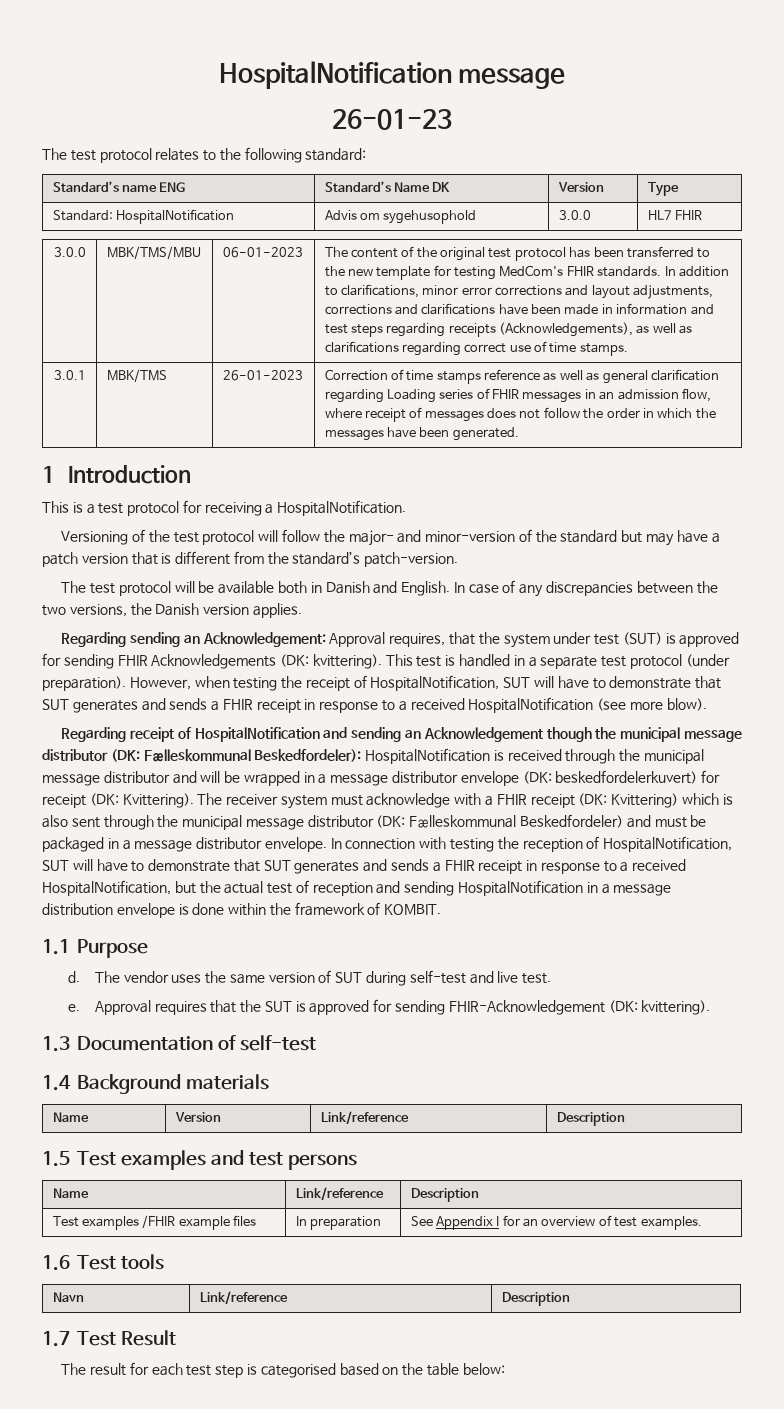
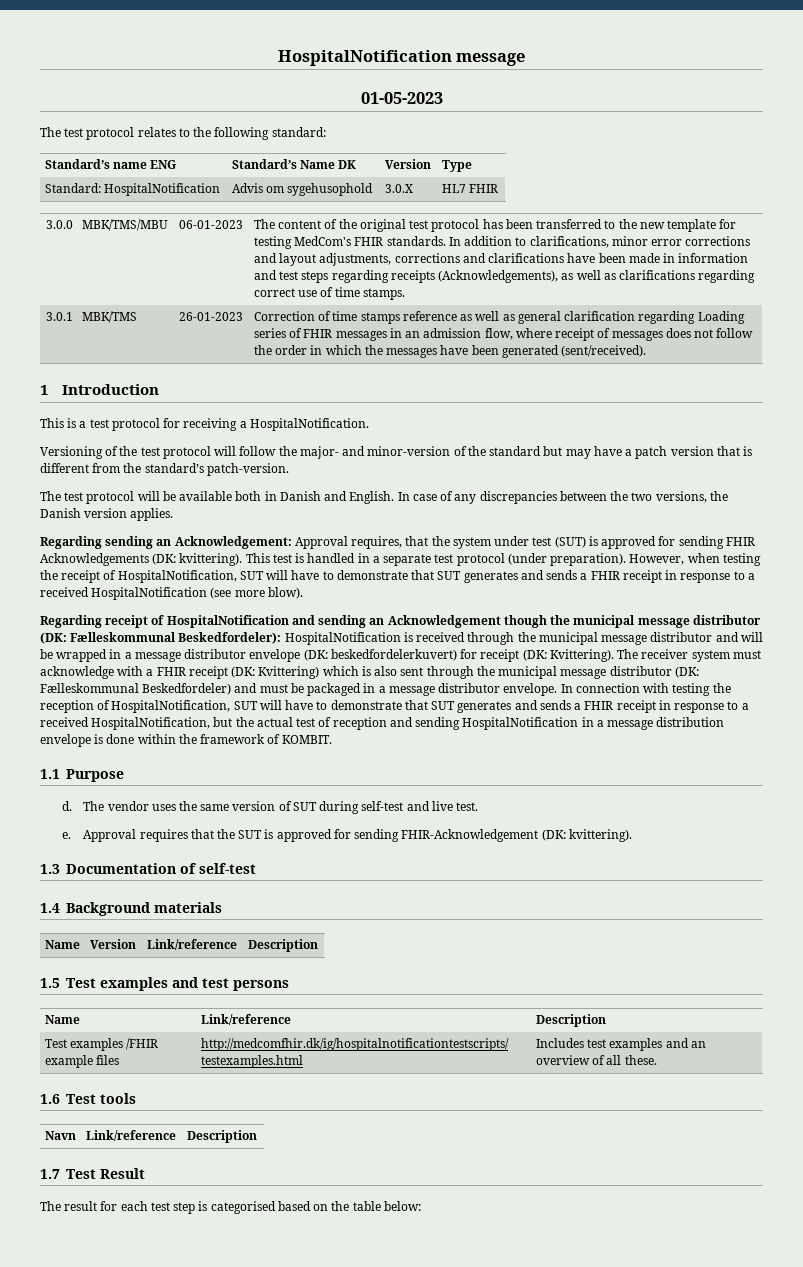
- 26-01-23
+ 01-05-2023
- Standard: HospitalNotification | Advis om sygehusophold | 3.0.0 | HL7 FHIR
+ Standard: HospitalNotification | Advis om sygehusophold | 3.0.X | HL7 FHIR
- 3.0.1 | MBK/TMS | 26-01-2023 | Correction of time stamps reference as well as general clarification regarding Loading series of FHIR messages in an admission flow, where receipt of messages does not follow the order in which the messages have been generated.
+ 3.0.1 | MBK/TMS | 26-01-2023 | Correction of time stamps reference as well as general clarification regarding Loading series of FHIR messages in an admission flow, where receipt of messages does not follow the order in which the messages have been generated (sent/received).
- Test examples /FHIR example files | In preparation | See Appendix I for an overview of test examples.
+ Test examples /FHIR example files | http://medcomfhir.dk/ig/hospitalnotificationtestscripts/ testexamples.html | Includes test examples and an overview of all these.

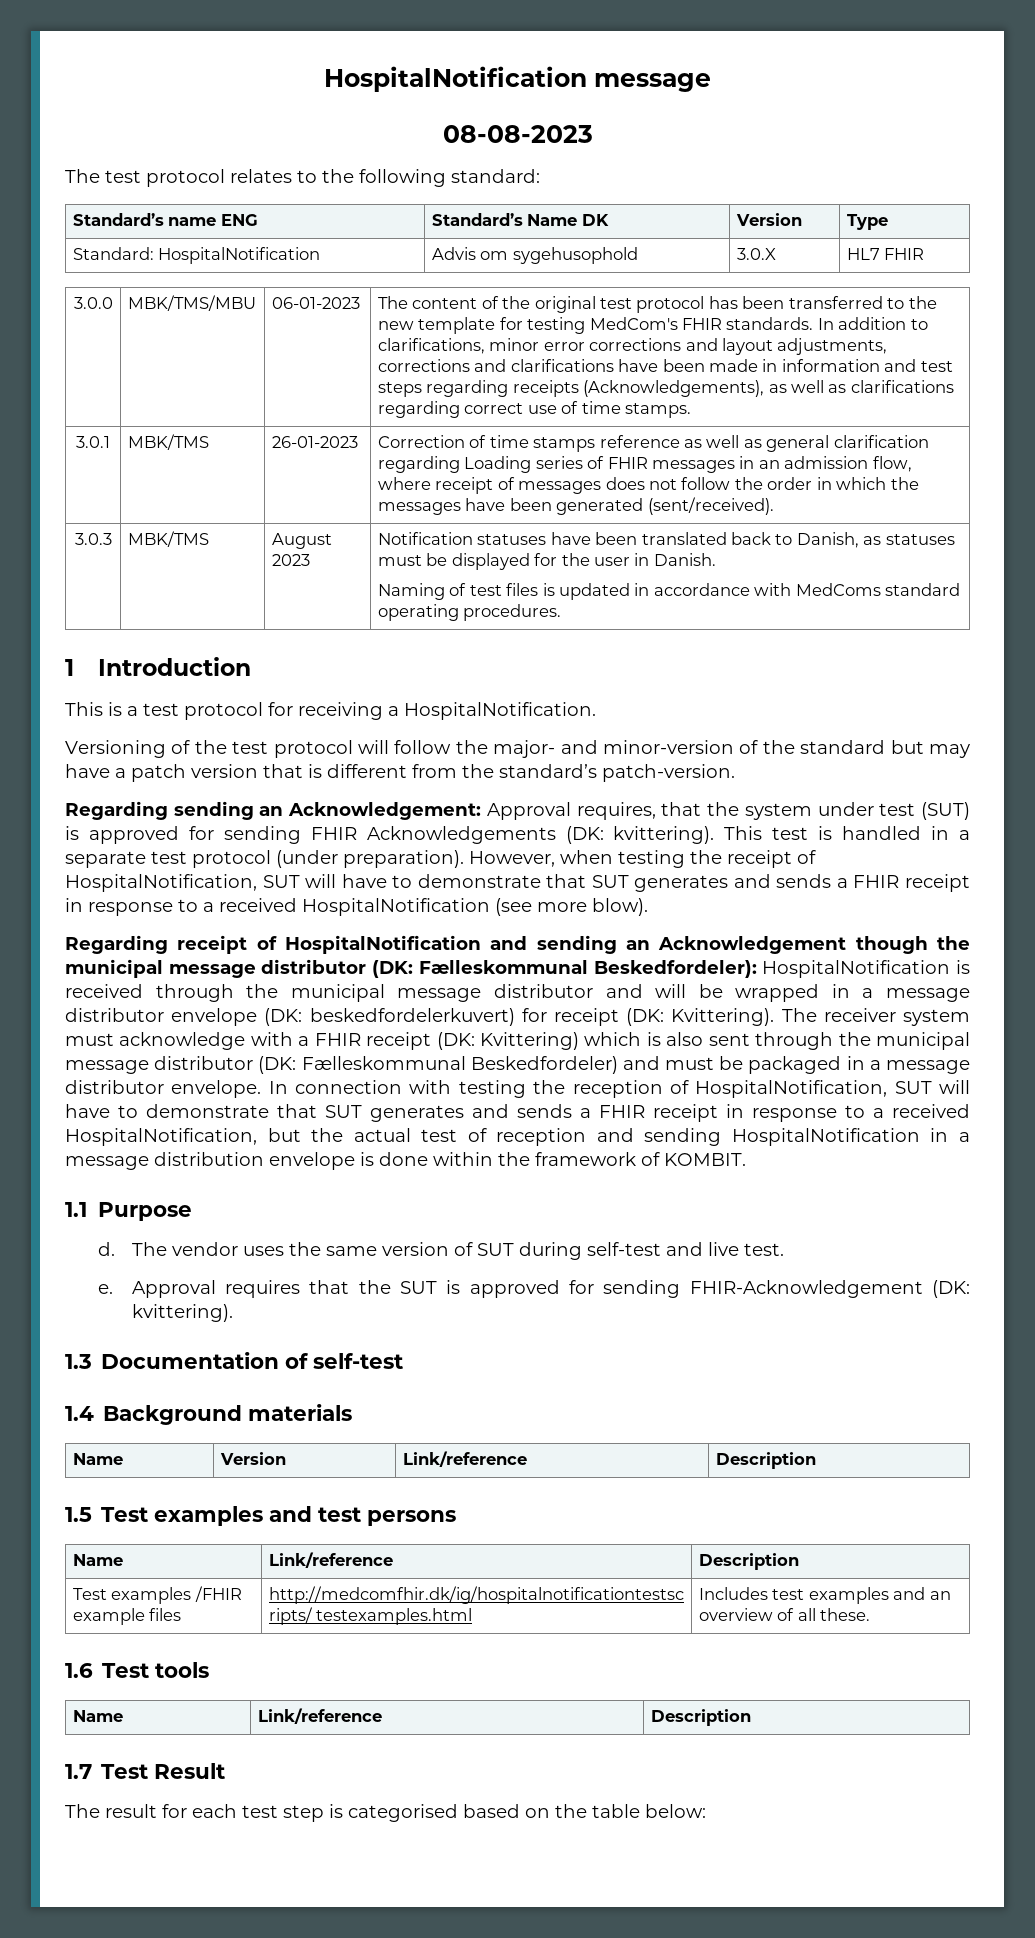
- 01-05-2023
+ 08-08-2023
+ 3.0.3 | MBK/TMS | August 2023 | Notification statuses have been translated back to Danish, as statuses must be displayed for the user in Danish.
+ Naming of test files is updated in accordance with MedComs standard operating procedures.
- The test protocol will be available both in Danish and English. In case of any discrepancies between the two versions, the Danish version applies.
  1.6 Test tools
- Navn | Link/reference | Description
+ Name | Link/reference | Description

